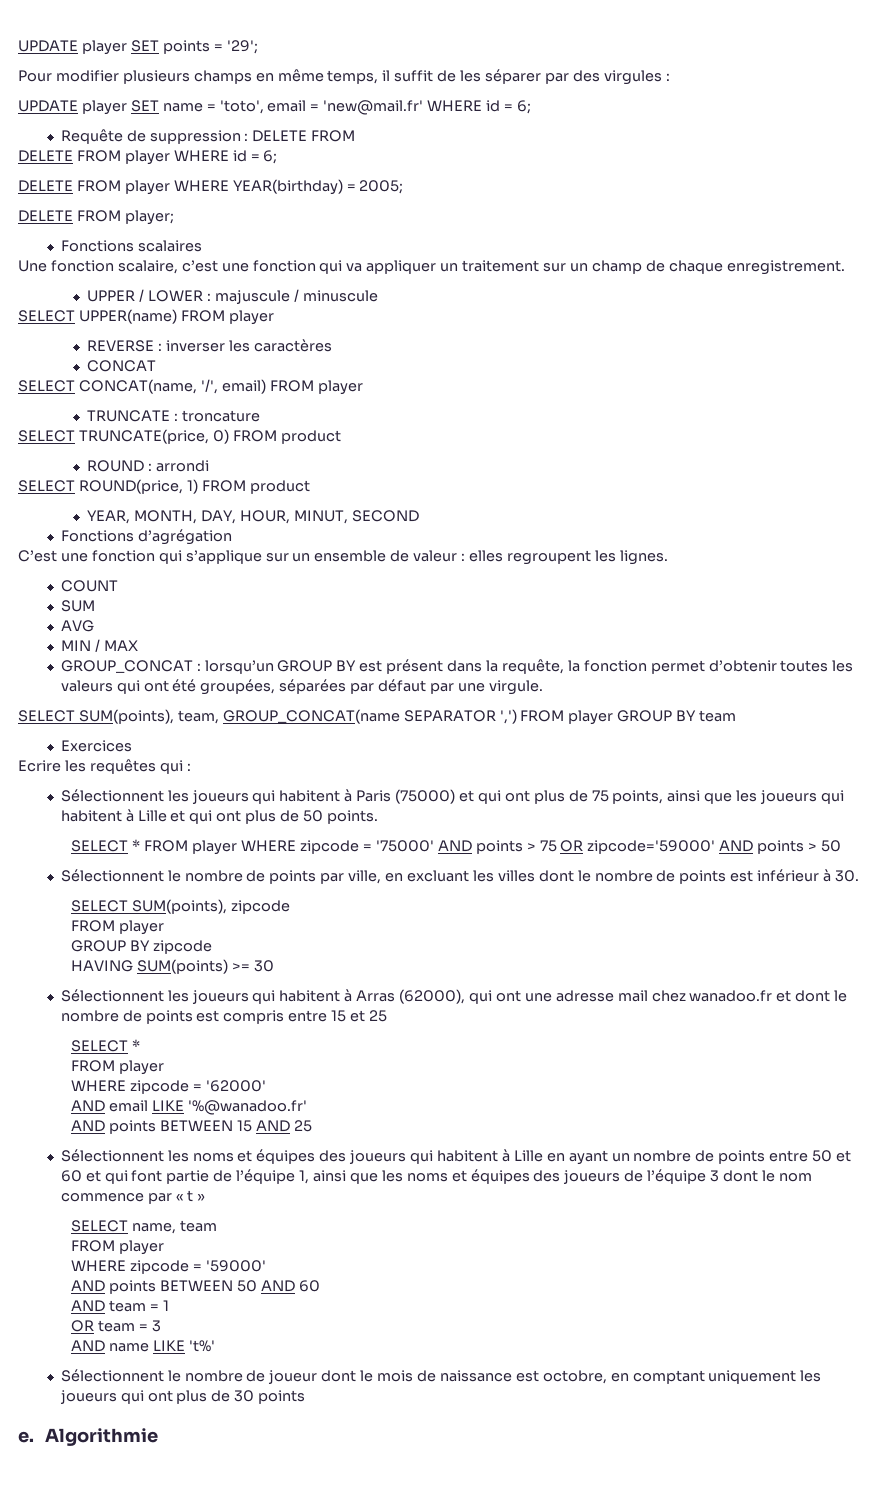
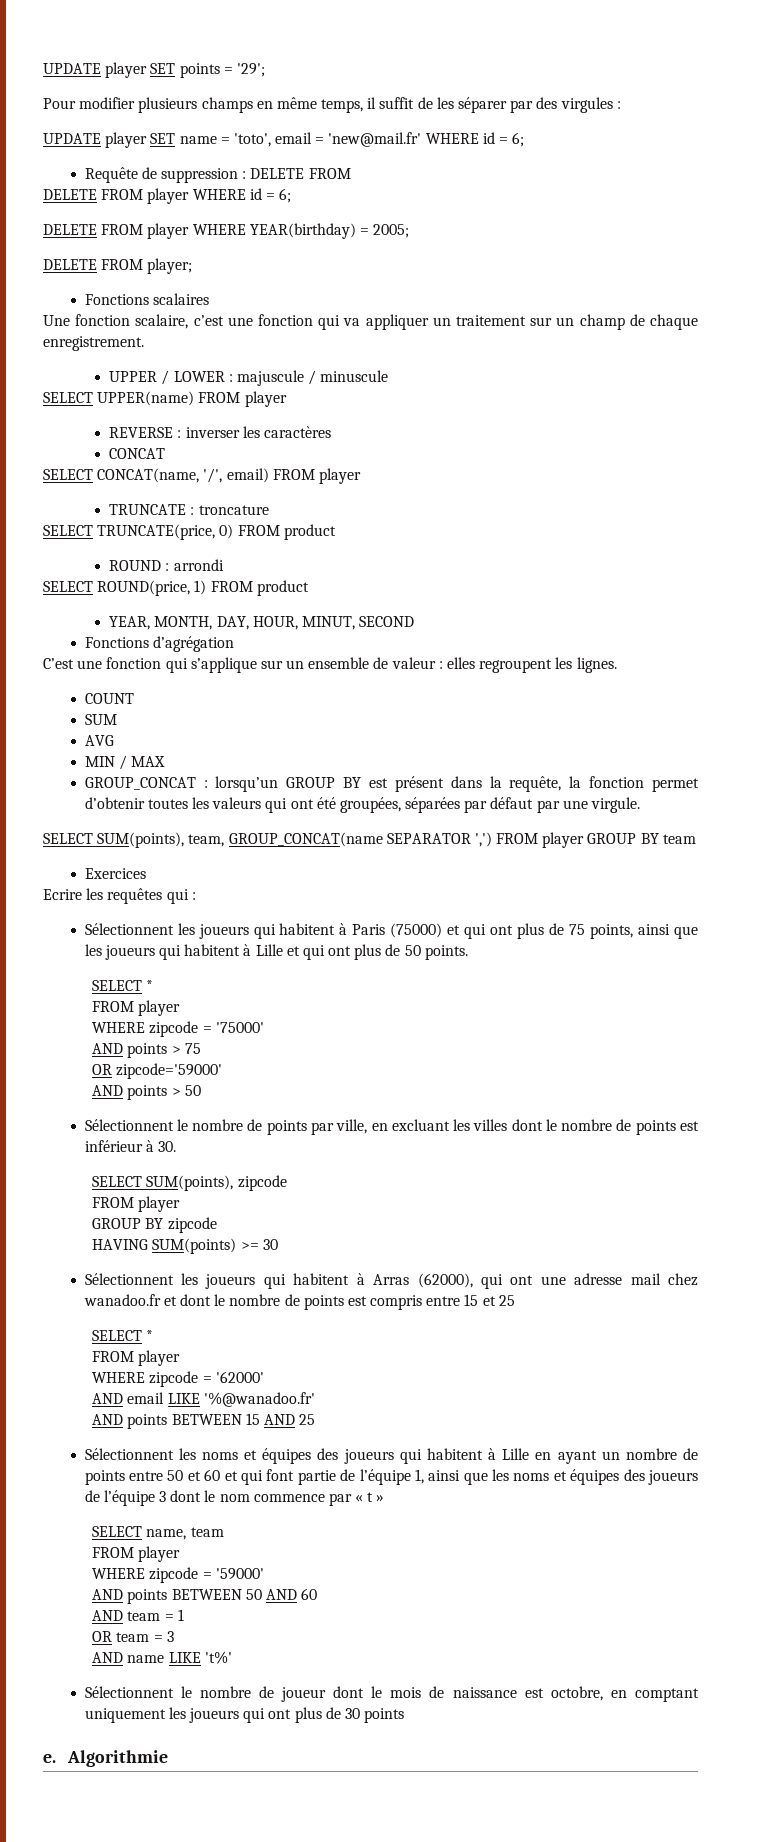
  Sélectionnent les joueurs qui habitent à Paris (75000) et qui ont plus de 75 points, ainsi que les joueurs qui habitent à Lille et qui ont plus de 50 points.
- SELECT * FROM player WHERE zipcode = '75000' AND points > 75 OR zipcode='59000' AND points > 50
+ SELECT *
+ FROM player
+ WHERE zipcode = '75000'
+ AND points > 75
+ OR zipcode='59000'
+ AND points > 50

